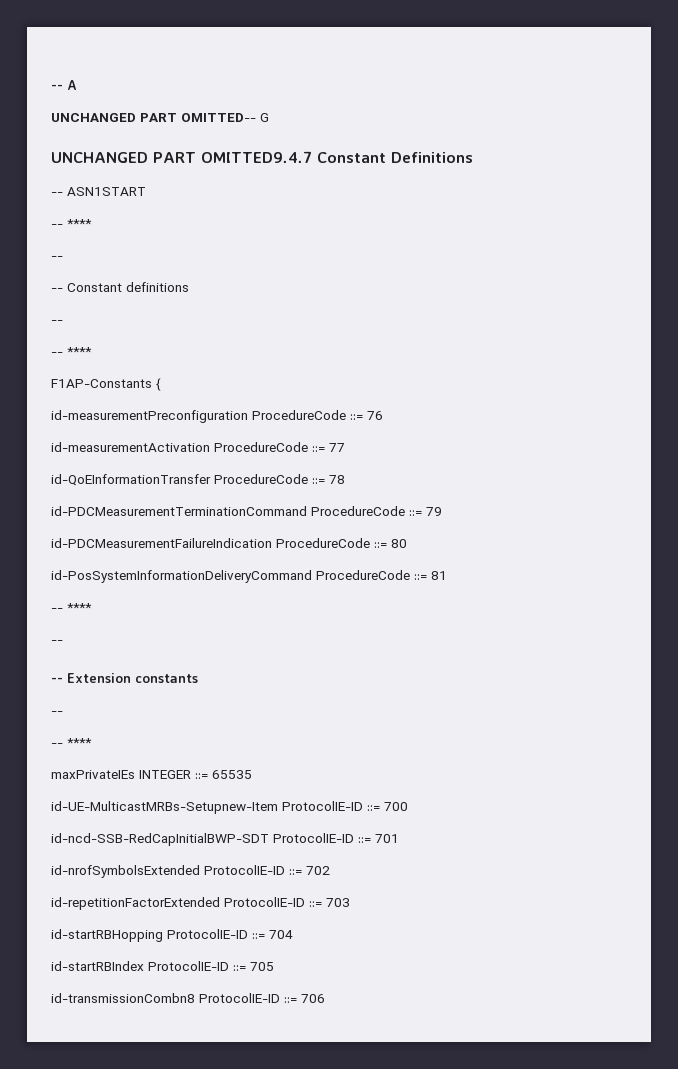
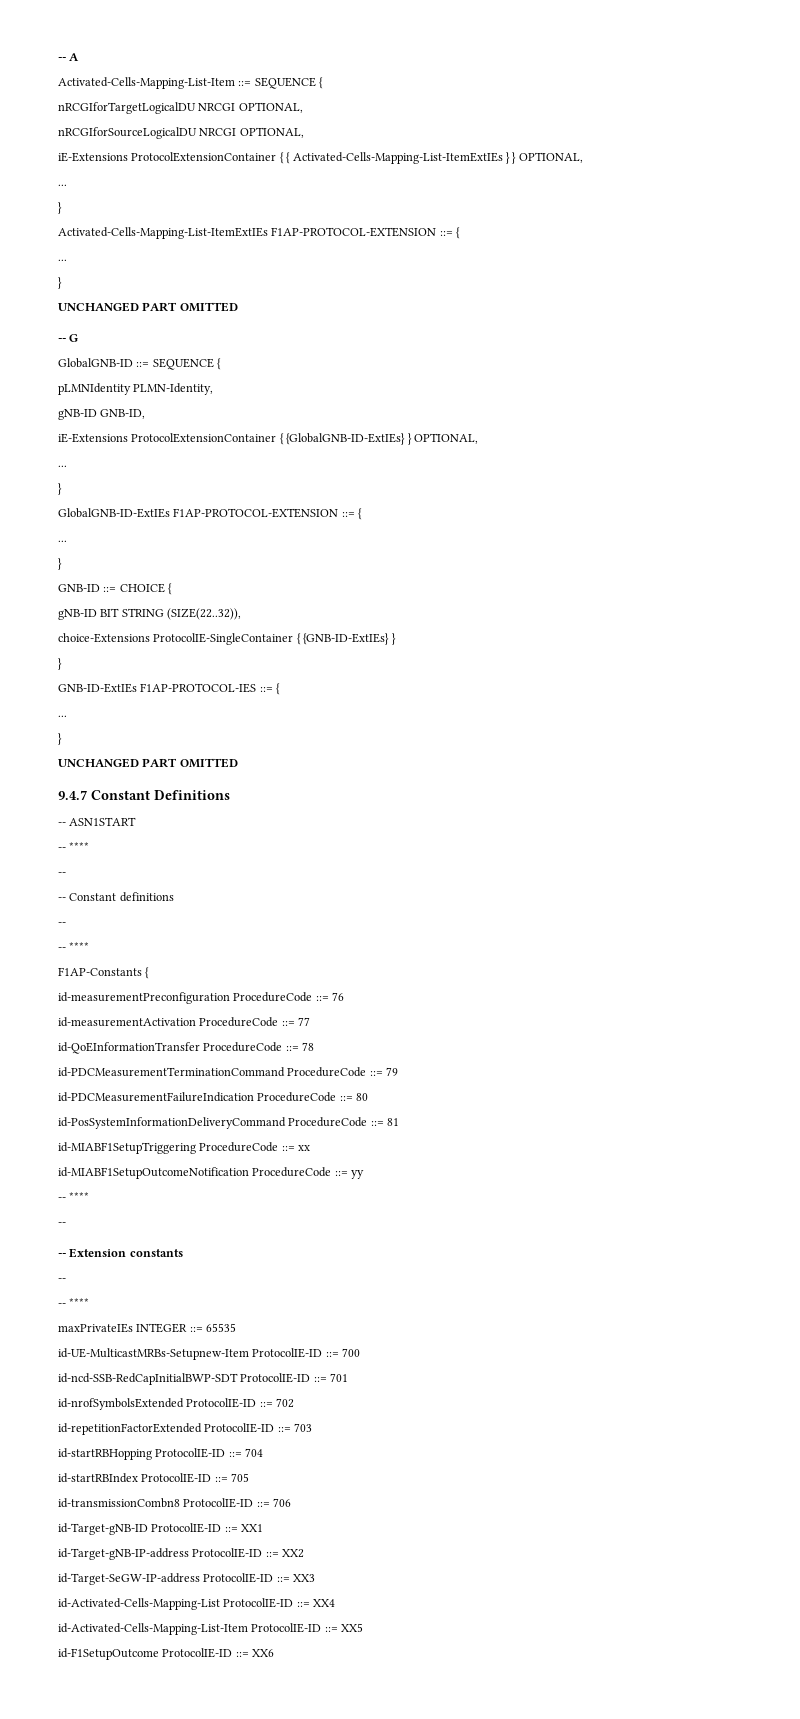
- UNCHANGED PART OMITTED-- G
- UNCHANGED PART OMITTED9.4.7 Constant Definitions
+ Activated-Cells-Mapping-List-Item ::= SEQUENCE {
+ nRCGIforTargetLogicalDU NRCGI OPTIONAL,
+ nRCGIforSourceLogicalDU NRCGI OPTIONAL,
+ iE-Extensions ProtocolExtensionContainer { { Activated-Cells-Mapping-List-ItemExtIEs } } OPTIONAL,
+ ...
+ }
+ Activated-Cells-Mapping-List-ItemExtIEs F1AP-PROTOCOL-EXTENSION ::= {
+ ...
+ }
+ UNCHANGED PART OMITTED
+ -- G
+ GlobalGNB-ID ::= SEQUENCE {
+ pLMNIdentity PLMN-Identity,
+ gNB-ID GNB-ID,
+ iE-Extensions ProtocolExtensionContainer { {GlobalGNB-ID-ExtIEs} } OPTIONAL,
+ ...
+ }
+ GlobalGNB-ID-ExtIEs F1AP-PROTOCOL-EXTENSION ::= {
+ ...
+ }
+ GNB-ID ::= CHOICE {
+ gNB-ID BIT STRING (SIZE(22..32)),
+ choice-Extensions ProtocolIE-SingleContainer { {GNB-ID-ExtIEs} }
+ }
+ GNB-ID-ExtIEs F1AP-PROTOCOL-IES ::= {
+ ...
+ }
+ UNCHANGED PART OMITTED
+ 9.4.7 Constant Definitions
+ id-MIABF1SetupTriggering ProcedureCode ::= xx
+ id-MIABF1SetupOutcomeNotification ProcedureCode ::= yy
+ id-Target-gNB-ID ProtocolIE-ID ::= XX1
+ id-Target-gNB-IP-address ProtocolIE-ID ::= XX2
+ id-Target-SeGW-IP-address ProtocolIE-ID ::= XX3
+ id-Activated-Cells-Mapping-List ProtocolIE-ID ::= XX4
+ id-Activated-Cells-Mapping-List-Item ProtocolIE-ID ::= XX5
+ id-F1SetupOutcome ProtocolIE-ID ::= XX6

